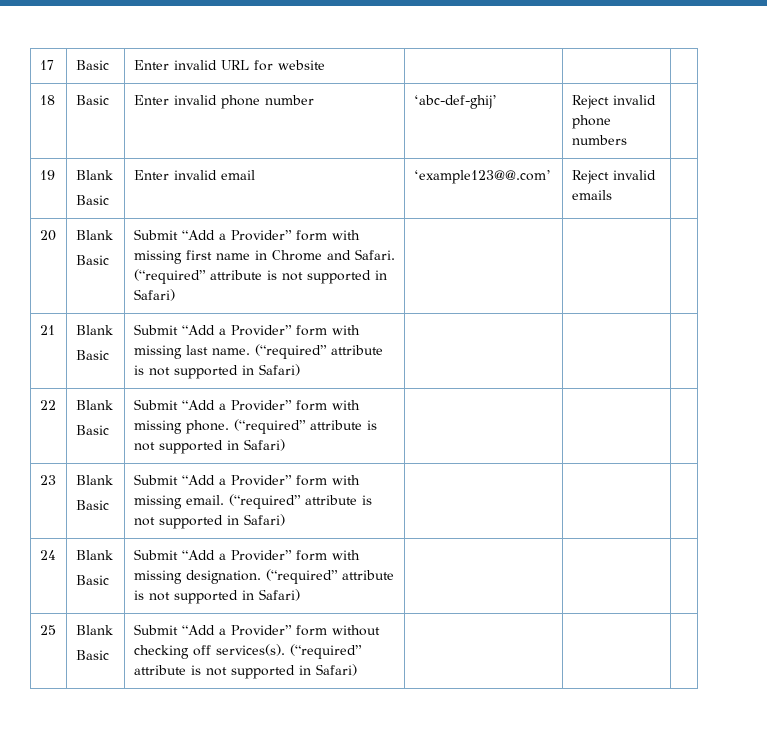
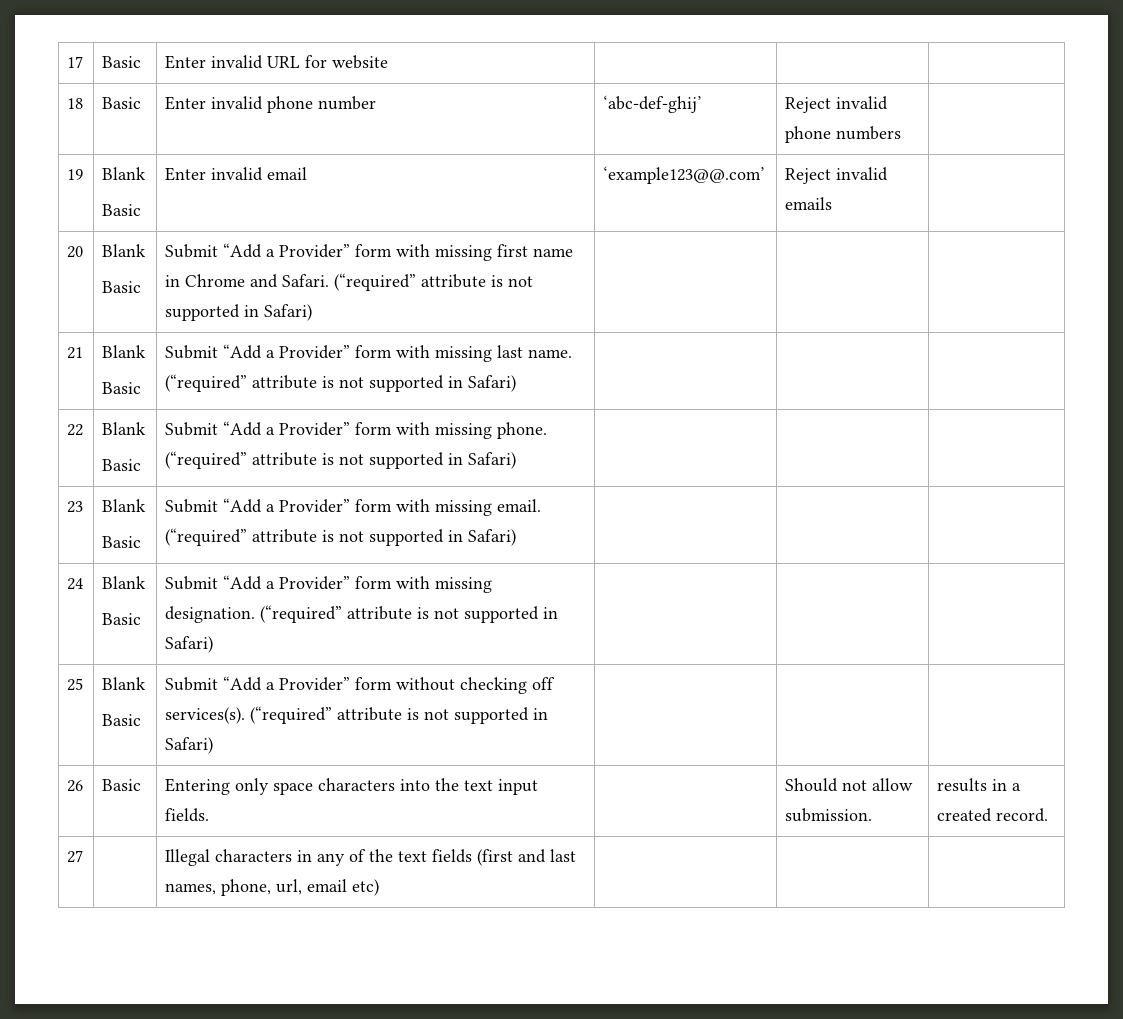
+ 26 | Basic | Entering only space characters into the text input fields. | | Should not allow submission. | results in a created record.
+ 27 | | Illegal characters in any of the text fields (first and last names, phone, url, email etc) | | |

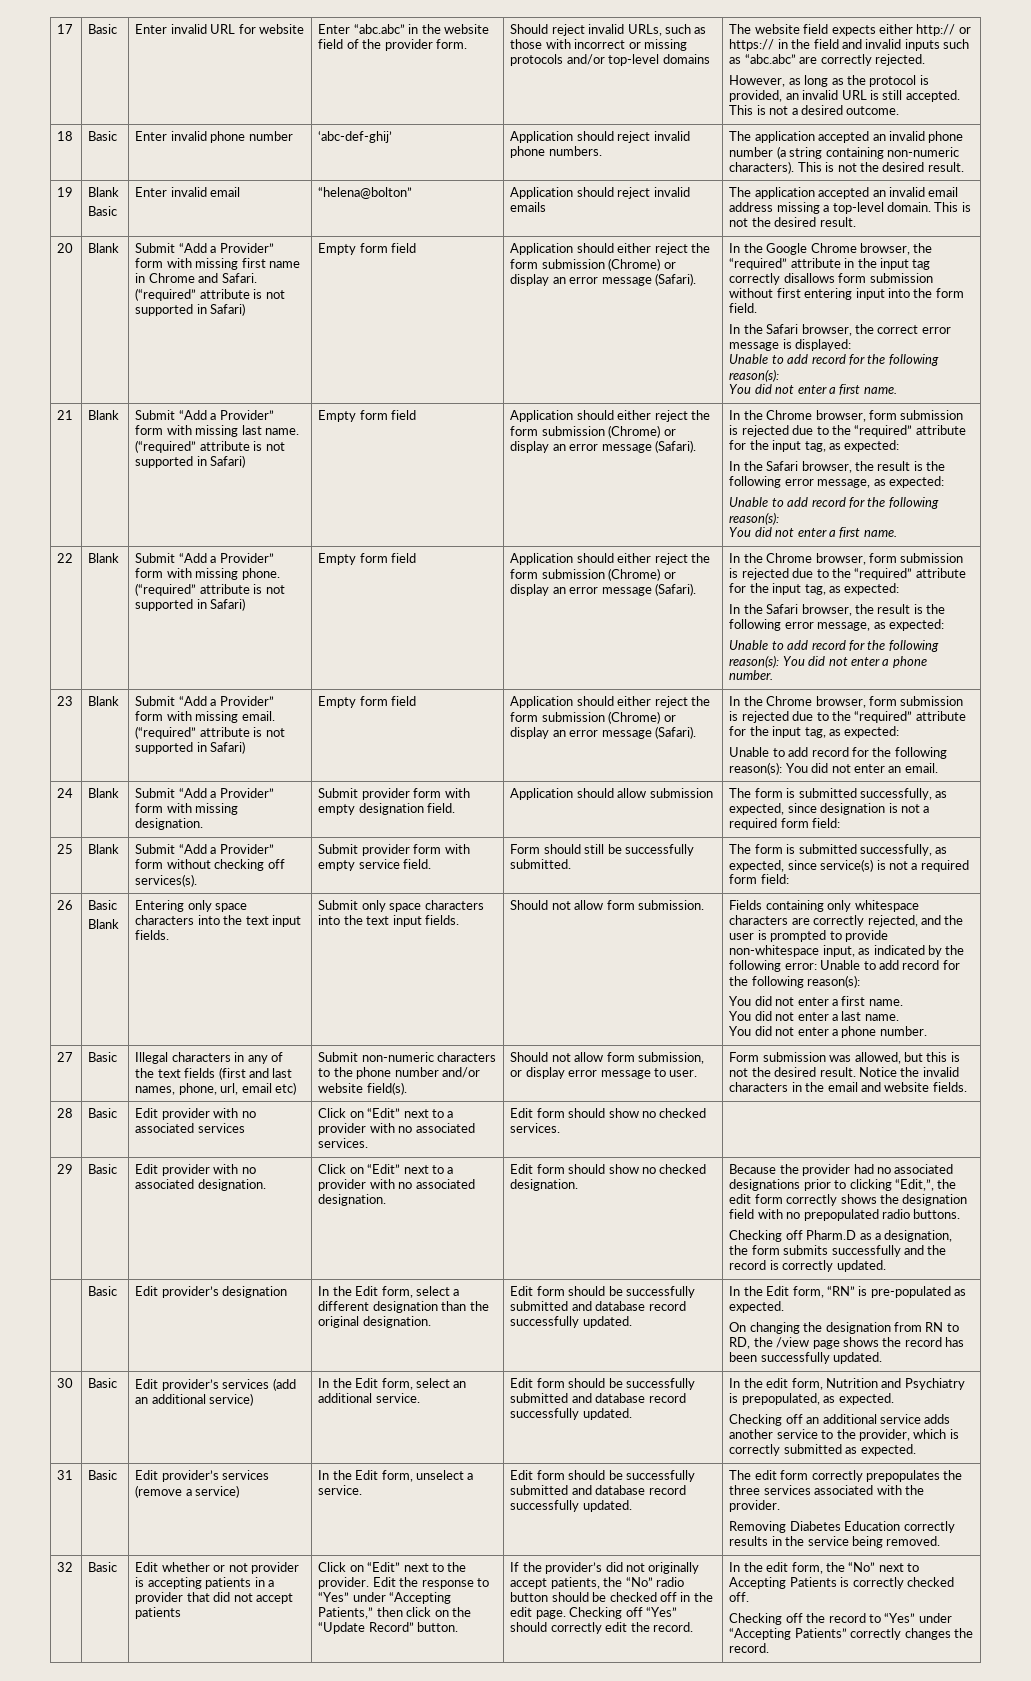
+ Enter “abc.abc” in the website field of the provider form. | Should reject invalid URLs, such as those with incorrect or missing protocols and/or top-level domains | The website field expects either http:// or https:// in the field and invalid inputs such as “abc.abc” are correctly rejected.
+ However, as long as the protocol is provided, an invalid URL is still accepted. This is not a desired outcome.
- 18 | Basic | Enter invalid phone number | ‘abc-def-ghij’ | Reject invalid phone numbers |
+ 18 | Basic | Enter invalid phone number | ‘abc-def-ghij’ | Application should reject invalid phone numbers. | The application accepted an invalid phone number (a string containing non-numeric characters). This is not the desired result.
  19 | Blank
- Basic | Enter invalid email | ‘example123@@.com’ | Reject invalid emails |
+ Basic | Enter invalid email | “helena@bolton” | Application should reject invalid emails | The application accepted an invalid email address missing a top-level domain. This is not the desired result.
  20 | Blank
- Basic
+ Empty form field | Application should either reject the form submission (Chrome) or display an error message (Safari). | In the Google Chrome browser, the “required” attribute in the input tag correctly disallows form submission without first entering input into the form field.
+ In the Safari browser, the correct error message is displayed:
+ Unable to add record for the following reason(s):
+ You did not enter a first name.
  21 | Blank
- Basic
- Submit “Add a Provider” form with missing last name. (“required” attribute is not supported in Safari)
+ Submit “Add a Provider” form with missing last name. (“required” attribute is not supported in Safari) | Empty form field | Application should either reject the form submission (Chrome) or display an error message (Safari). | In the Chrome browser, form submission is rejected due to the “required” attribute for the input tag, as expected:
+ In the Safari browser, the result is the following error message, as expected:
+ Unable to add record for the following reason(s):
+ You did not enter a first name.
  22 | Blank
- Basic
- Submit “Add a Provider” form with missing phone. (“required” attribute is not supported in Safari)
+ Submit “Add a Provider” form with missing phone. (“required” attribute is not supported in Safari) | Empty form field | Application should either reject the form submission (Chrome) or display an error message (Safari). | In the Chrome browser, form submission is rejected due to the “required” attribute for the input tag, as expected:
+ In the Safari browser, the result is the following error message, as expected:
+ Unable to add record for the following reason(s): You did not enter a phone number.
  23 | Blank
- Basic
- Submit “Add a Provider” form with missing email. (“required” attribute is not supported in Safari)
+ Submit “Add a Provider” form with missing email. (“required” attribute is not supported in Safari) | Empty form field | Application should either reject the form submission (Chrome) or display an error message (Safari). | In the Chrome browser, form submission is rejected due to the “required” attribute for the input tag, as expected:
+ Unable to add record for the following reason(s): You did not enter an email.
- 24 | Blank
- Basic | Submit “Add a Provider” form with missing designation. (“required” attribute is not supported in Safari) | | |
+ 24 | Blank | Submit “Add a Provider” form with missing designation. | Submit provider form with empty designation field. | Application should allow submission | The form is submitted successfully, as expected, since designation is not a required form field:
- 25 | Blank
- Basic | Submit “Add a Provider” form without checking off services(s). (“required” attribute is not supported in Safari) | | |
+ 25 | Blank | Submit “Add a Provider” form without checking off services(s). | Submit provider form with empty service field. | Form should still be successfully submitted. | The form is submitted successfully, as expected, since service(s) is not a required form field:
  26 | Basic
+ Blank
- Should not allow submission.
+ Submit only space characters into the text input fields. | Should not allow form submission.
- results in a created record.
+ Fields containing only whitespace characters are correctly rejected, and the user is prompted to provide non-whitespace input, as indicated by the following error: Unable to add record for the following reason(s):
+ You did not enter a first name.
+ You did not enter a last name.
+ You did not enter a phone number.
- 27
+ 27 | Basic
+ Submit non-numeric characters to the phone number and/or website field(s). | Should not allow form submission, or display error message to user. | Form submission was allowed, but this is not the desired result. Notice the invalid characters in the email and website fields.
+ 28 | Basic | Edit provider with no associated services | Click on “Edit” next to a provider with no associated services. | Edit form should show no checked services. |
+ 29 | Basic | Edit provider with no associated designation. | Click on “Edit” next to a provider with no associated designation. | Edit form should show no checked designation. | Because the provider had no associated designations prior to clicking “Edit,”, the edit form correctly shows the designation field with no prepopulated radio buttons.
+ Checking off Pharm.D as a designation, the form submits successfully and the record is correctly updated.
+ | Basic | Edit provider’s designation | In the Edit form, select a different designation than the original designation. | Edit form should be successfully submitted and database record successfully updated. | In the Edit form, “RN” is pre-populated as expected.
+ On changing the designation from RN to RD, the /view page shows the record has been successfully updated.
+ 30 | Basic | Edit provider’s services (add an additional service) | In the Edit form, select an additional service. | Edit form should be successfully submitted and database record successfully updated. | In the edit form, Nutrition and Psychiatry is prepopulated, as expected.
+ Checking off an additional service adds another service to the provider, which is correctly submitted as expected.
+ 31 | Basic | Edit provider’s services (remove a service) | In the Edit form, unselect a service. | Edit form should be successfully submitted and database record successfully updated. | The edit form correctly prepopulates the three services associated with the provider.
+ Removing Diabetes Education correctly results in the service being removed.
+ 32 | Basic | Edit whether or not provider is accepting patients in a provider that did not accept patients | Click on “Edit” next to the provider. Edit the response to “Yes” under “Accepting Patients,” then click on the “Update Record” button. | If the provider’s did not originally accept patients, the “No” radio button should be checked off in the edit page. Checking off “Yes” should correctly edit the record. | In the edit form, the “No” next to Accepting Patients is correctly checked off.
+ Checking off the record to “Yes” under “Accepting Patients” correctly changes the record.

